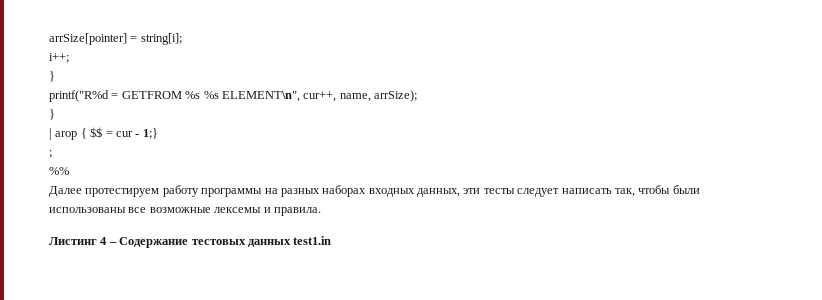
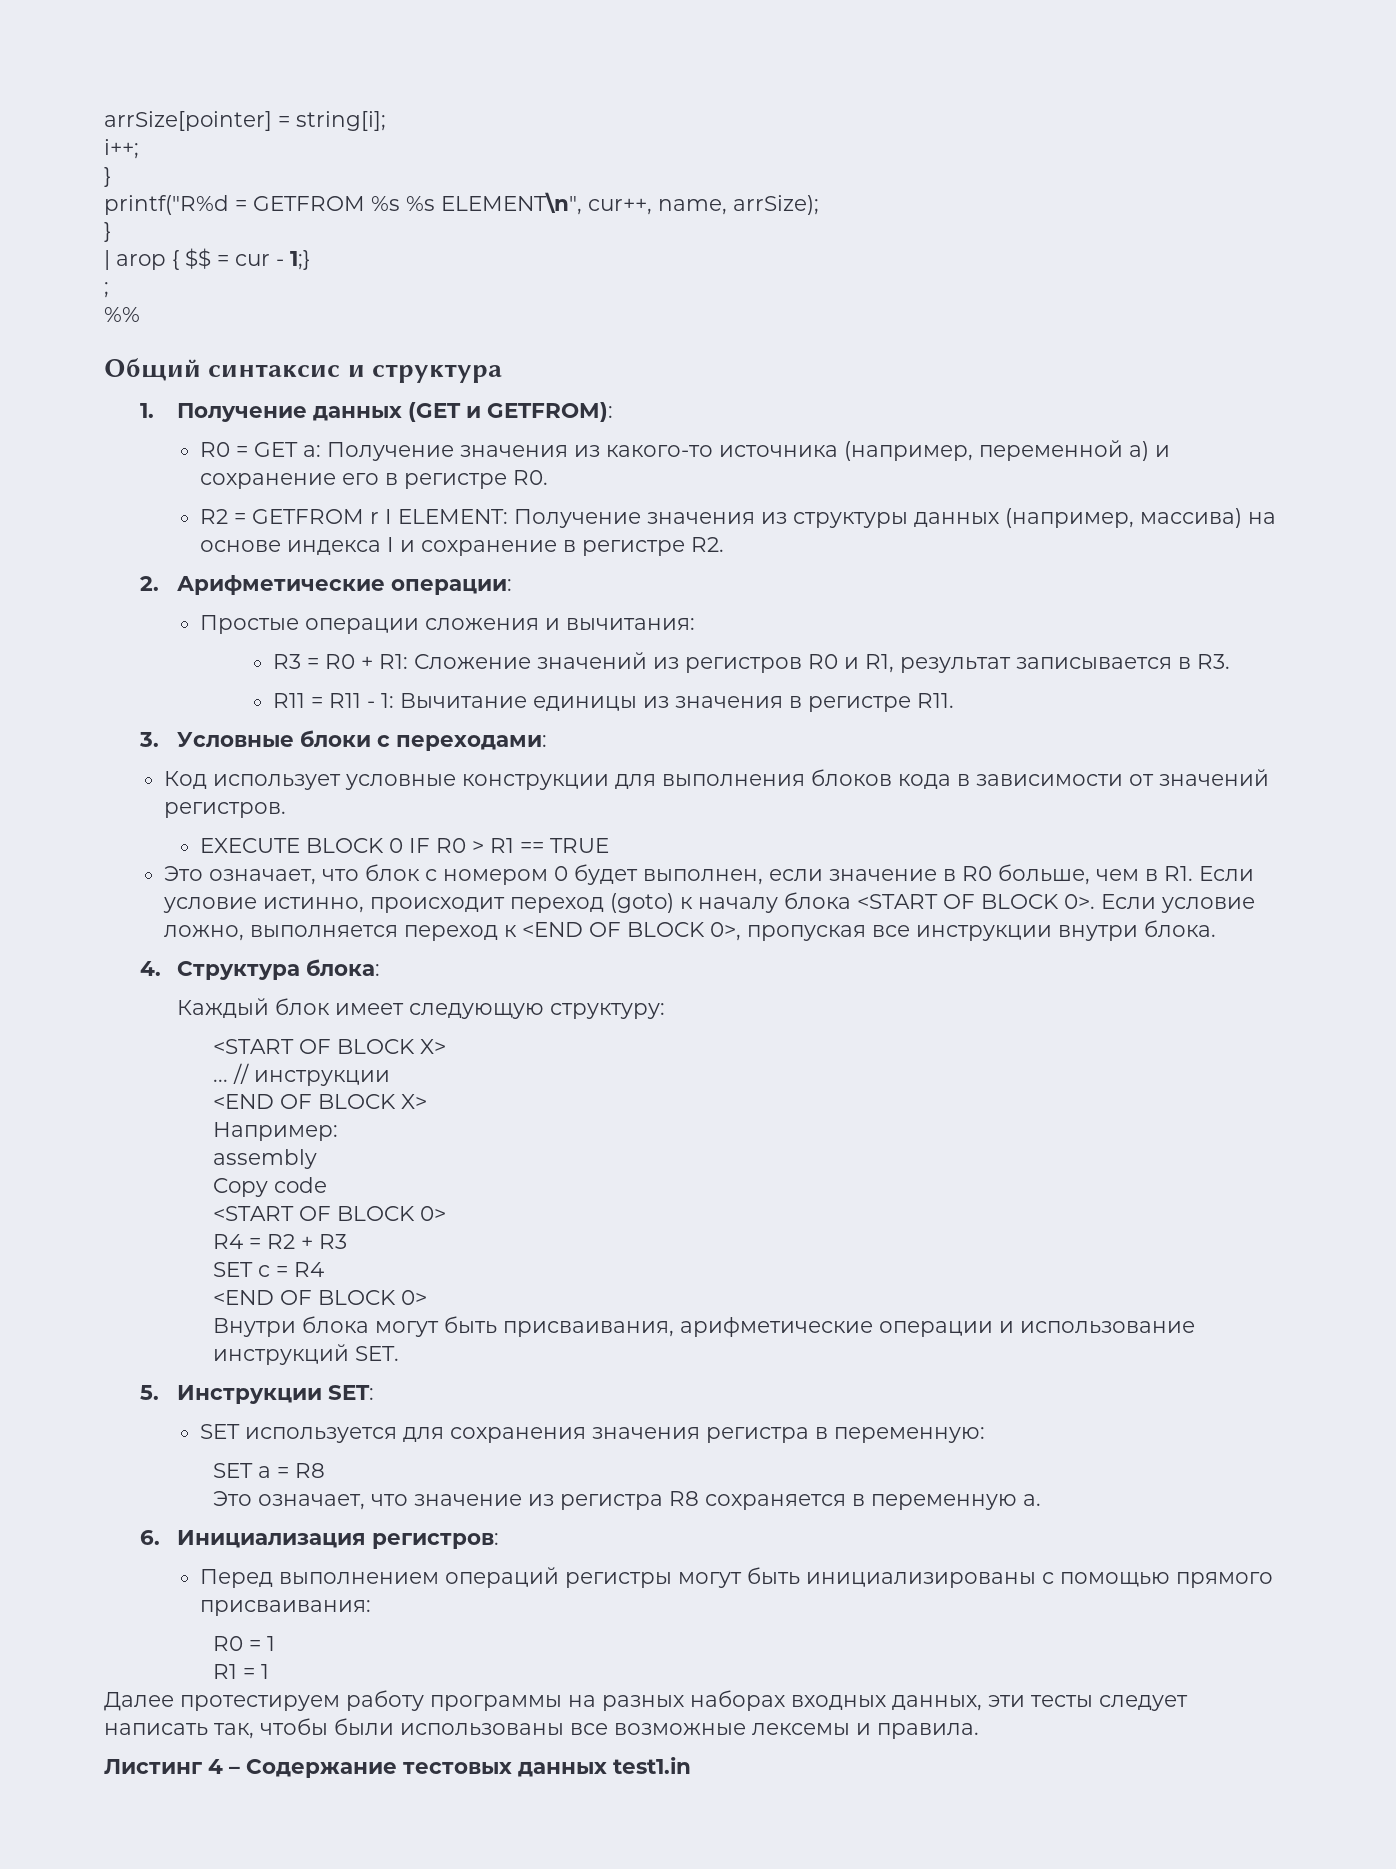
+ Общий синтаксис и структура
+ 1. Получение данных (GET и GETFROM):
+ R0 = GET a: Получение значения из какого-то источника (например, переменной a) и сохранение его в регистре R0.
+ R2 = GETFROM r I ELEMENT: Получение значения из структуры данных (например, массива) на основе индекса I и сохранение в регистре R2.
+ 2. Арифметические операции:
+ Простые операции сложения и вычитания:
+ R3 = R0 + R1: Сложение значений из регистров R0 и R1, результат записывается в R3.
+ R11 = R11 - 1: Вычитание единицы из значения в регистре R11.
+ 3. Условные блоки с переходами:
+ Код использует условные конструкции для выполнения блоков кода в зависимости от значений регистров.
+ EXECUTE BLOCK 0 IF R0 > R1 == TRUE
+ Это означает, что блок с номером 0 будет выполнен, если значение в R0 больше, чем в R1. Если условие истинно, происходит переход (goto) к началу блока <START OF BLOCK 0>. Если условие ложно, выполняется переход к <END OF BLOCK 0>, пропуская все инструкции внутри блока.
+ 4. Структура блока:
+ Каждый блок имеет следующую структуру:
+ <START OF BLOCK X>
+ ... // инструкции
+ <END OF BLOCK X>
+ Например:
+ assembly
+ Copy code
+ <START OF BLOCK 0>
+ R4 = R2 + R3
+ SET c = R4
+ <END OF BLOCK 0>
+ Внутри блока могут быть присваивания, арифметические операции и использование инструкций SET.
+ 5. Инструкции SET:
+ SET используется для сохранения значения регистра в переменную:
+ SET a = R8
+ Это означает, что значение из регистра R8 сохраняется в переменную a.
+ 6. Инициализация регистров:
+ Перед выполнением операций регистры могут быть инициализированы с помощью прямого присваивания:
+ R0 = 1
+ R1 = 1

